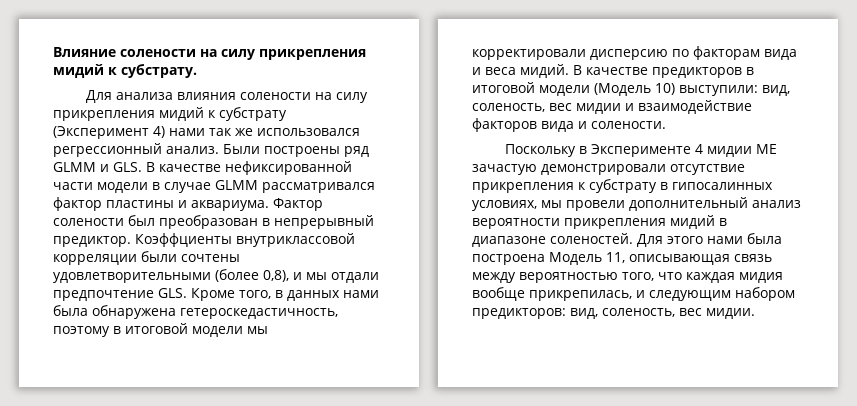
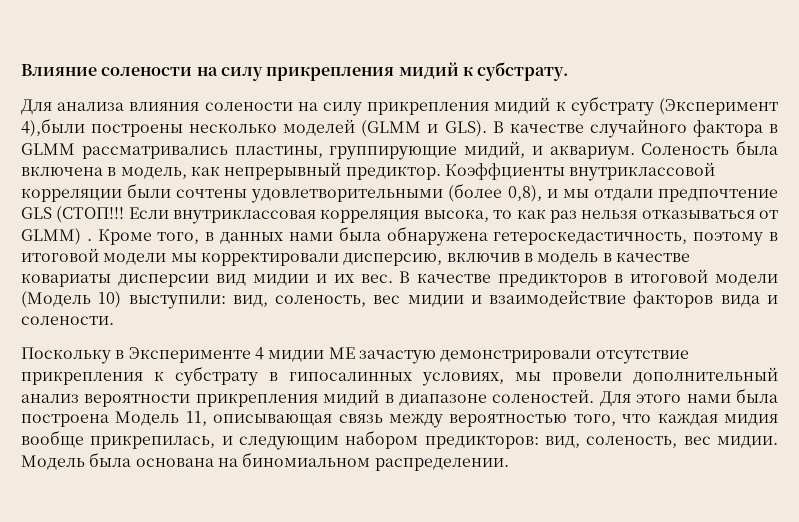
- Для анализа влияния солености на силу прикрепления мидий к субстрату (Эксперимент 4) нами так же использовался регрессионный анализ. Были построены ряд GLMM и GLS. В качестве нефиксированной части модели в случае GLMM рассматривался фактор пластины и аквариума. Фактор солености был преобразован в непрерывный предиктор.
+ Для анализа влияния солености на силу прикрепления мидий к субстрату (Эксперимент 4),были построены несколько моделей (GLMM и GLS). В качестве случайного фактора в GLMM рассматривались пластины, группирующие мидий, и аквариум. Соленость была включена в модель, как непрерывный предиктор.
- Коэффциенты внутриклассовой корреляции были сочтены удовлетворительными (более 0,8), и мы отдали предпочтение GLS. Кроме того, в данных нами была обнаружена гетероскедастичность, поэтому в итоговой модели мы корректировали дисперсию по факторам вида и веса мидий.
+ Коэффциенты внутриклассовой корреляции были сочтены удовлетворительными (более 0,8), и мы отдали предпочтение GLS (СТОП!!! Если внутриклассовая корреляция высока, то как раз нельзя отказываться от GLMM) . Кроме того, в данных нами была обнаружена гетероскедастичность, поэтому в итоговой модели мы корректировали дисперсию, включив в модель в качестве ковариаты дисперсии вид мидии и их вес.
+ Модель была основана на биномиальном распределении.

